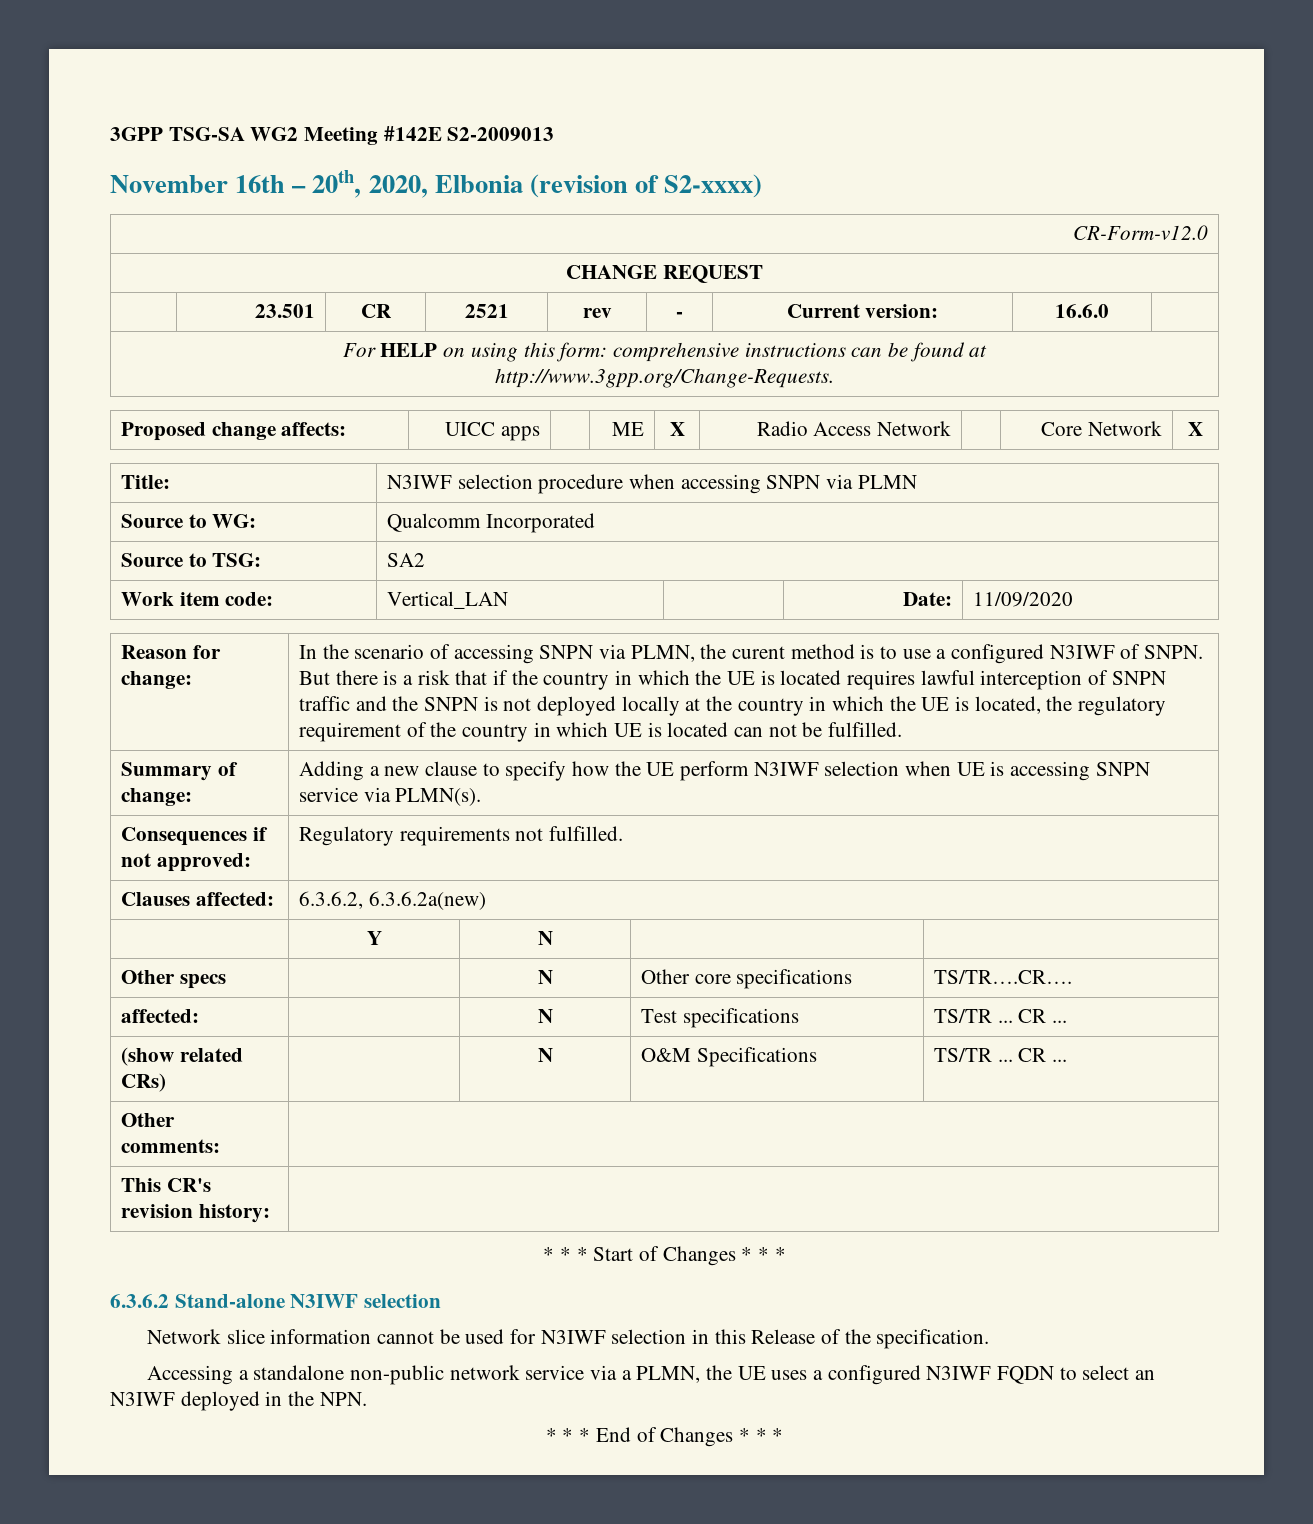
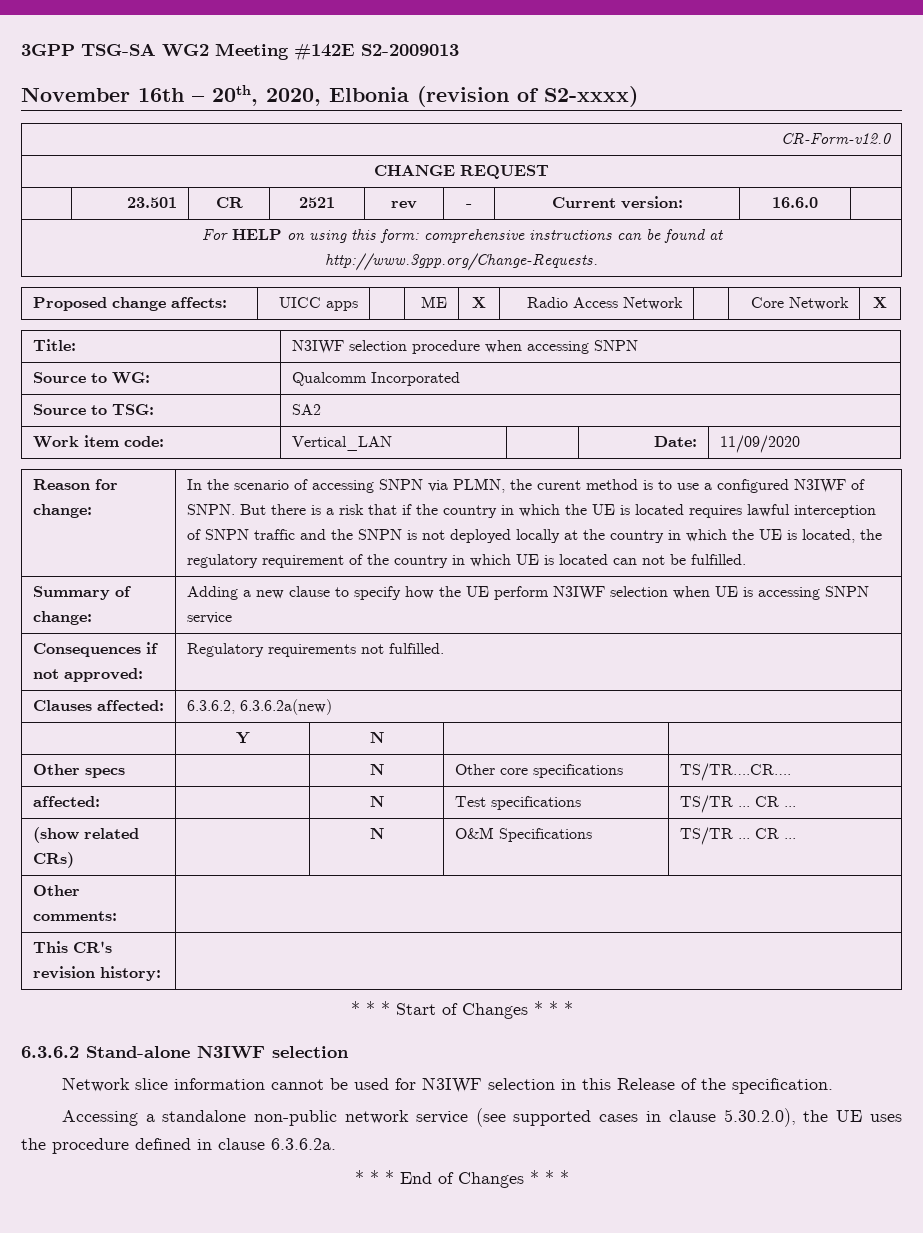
- Title: | N3IWF selection procedure when accessing SNPN via PLMN
+ Title: | N3IWF selection procedure when accessing SNPN
- Summary of change: | Adding a new clause to specify how the UE perform N3IWF selection when UE is accessing SNPN service via PLMN(s).
+ Summary of change: | Adding a new clause to specify how the UE perform N3IWF selection when UE is accessing SNPN service
- Accessing a standalone non-public network service via a PLMN, the UE uses a configured N3IWF FQDN to select an N3IWF deployed in the NPN.
+ Accessing a standalone non-public network service (see supported cases in clause 5.30.2.0), the UE uses the procedure defined in clause 6.3.6.2a.

